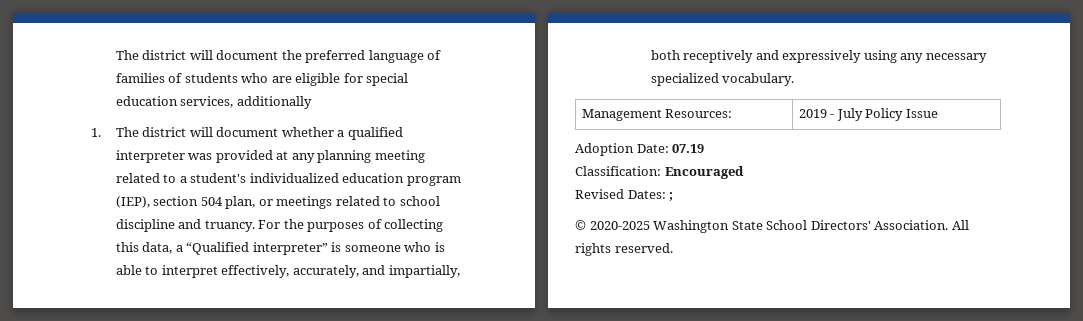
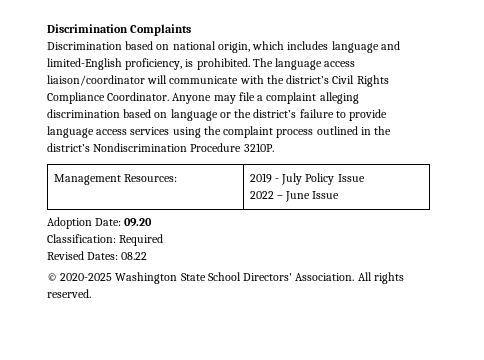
- The district will document the preferred language of families of students who are eligible for special education services, additionally
- 1. The district will document whether a qualified interpreter was provided at any planning meeting related to a student's individualized education program (IEP), section 504 plan, or meetings related to school discipline and truancy. For the purposes of collecting this data, a “Qualified interpreter” is someone who is able to interpret effectively, accurately, and impartially, both receptively and expressively using any necessary specialized vocabulary.
+ Discrimination Complaints
+ Discrimination based on national origin, which includes language and limited-English proficiency, is prohibited. The language access liaison/coordinator will communicate with the district’s Civil Rights Compliance Coordinator. Anyone may file a complaint alleging discrimination based on language or the district’s failure to provide language access services using the complaint process outlined in the district’s Nondiscrimination Procedure 3210P.
  Management Resources: | 2019 - July Policy Issue
+ 2022 – June Issue
- Adoption Date: 07.19
+ Adoption Date: 09.20
- Classification: Encouraged
+ Classification: Required
- Revised Dates: ;
+ Revised Dates: 08.22

